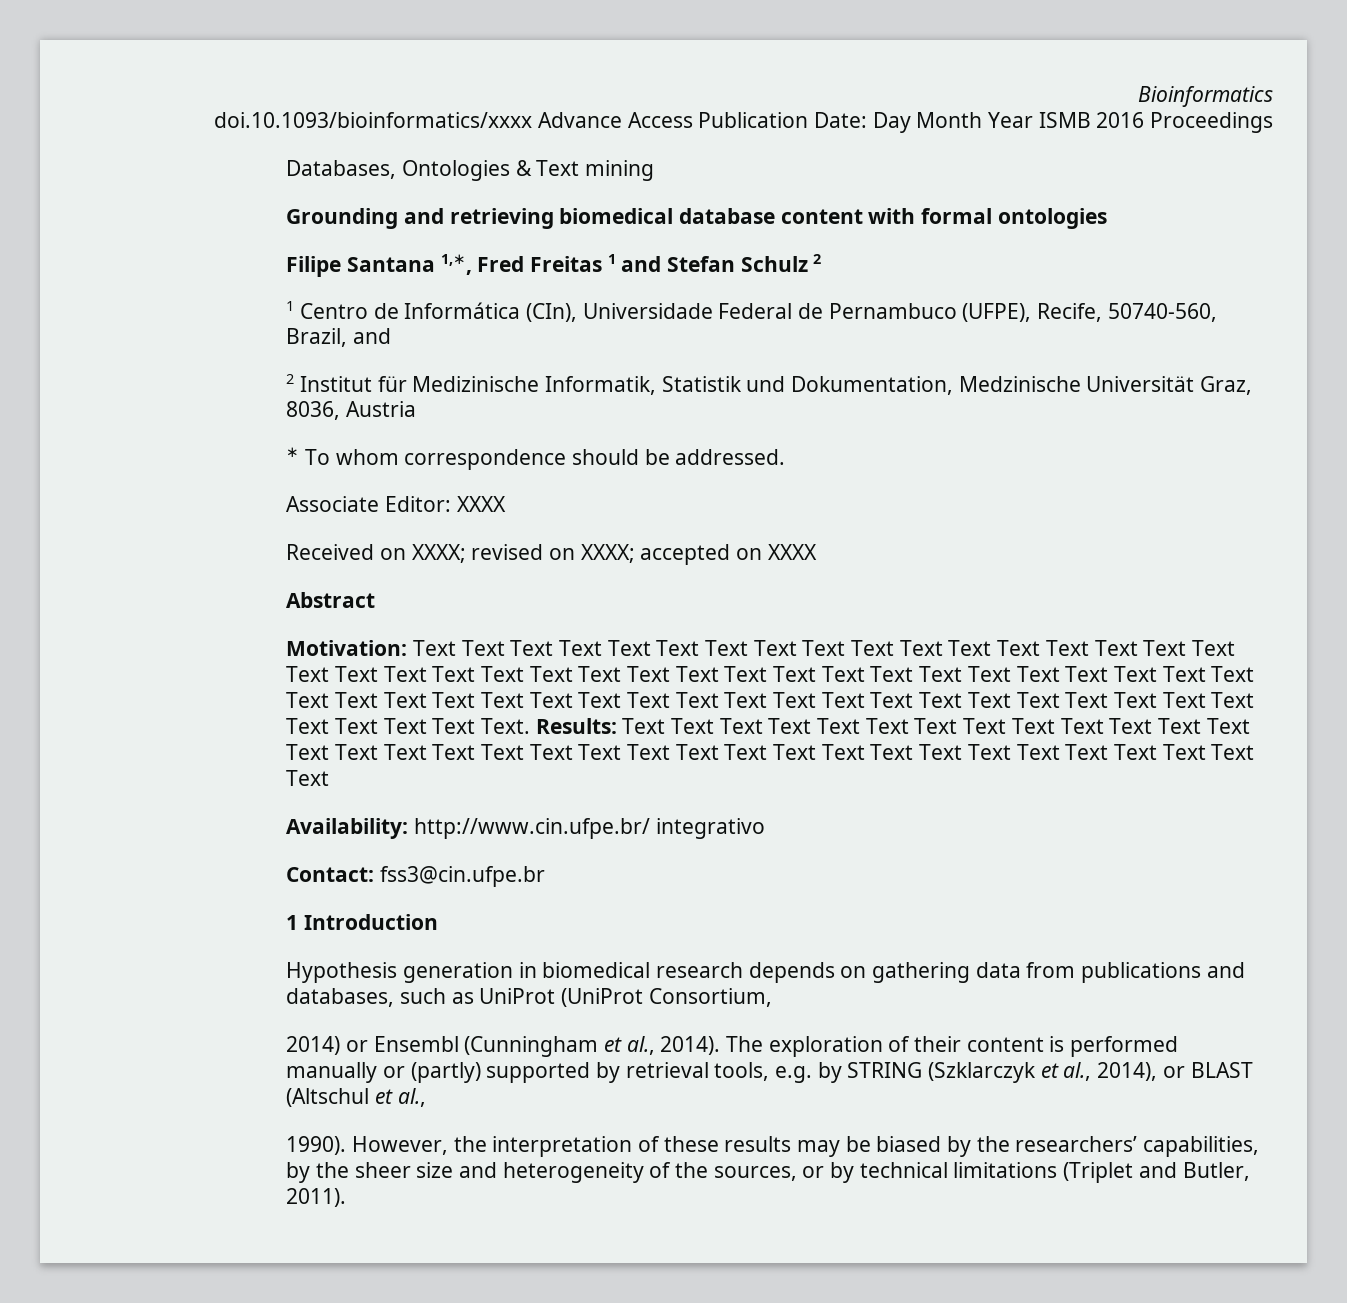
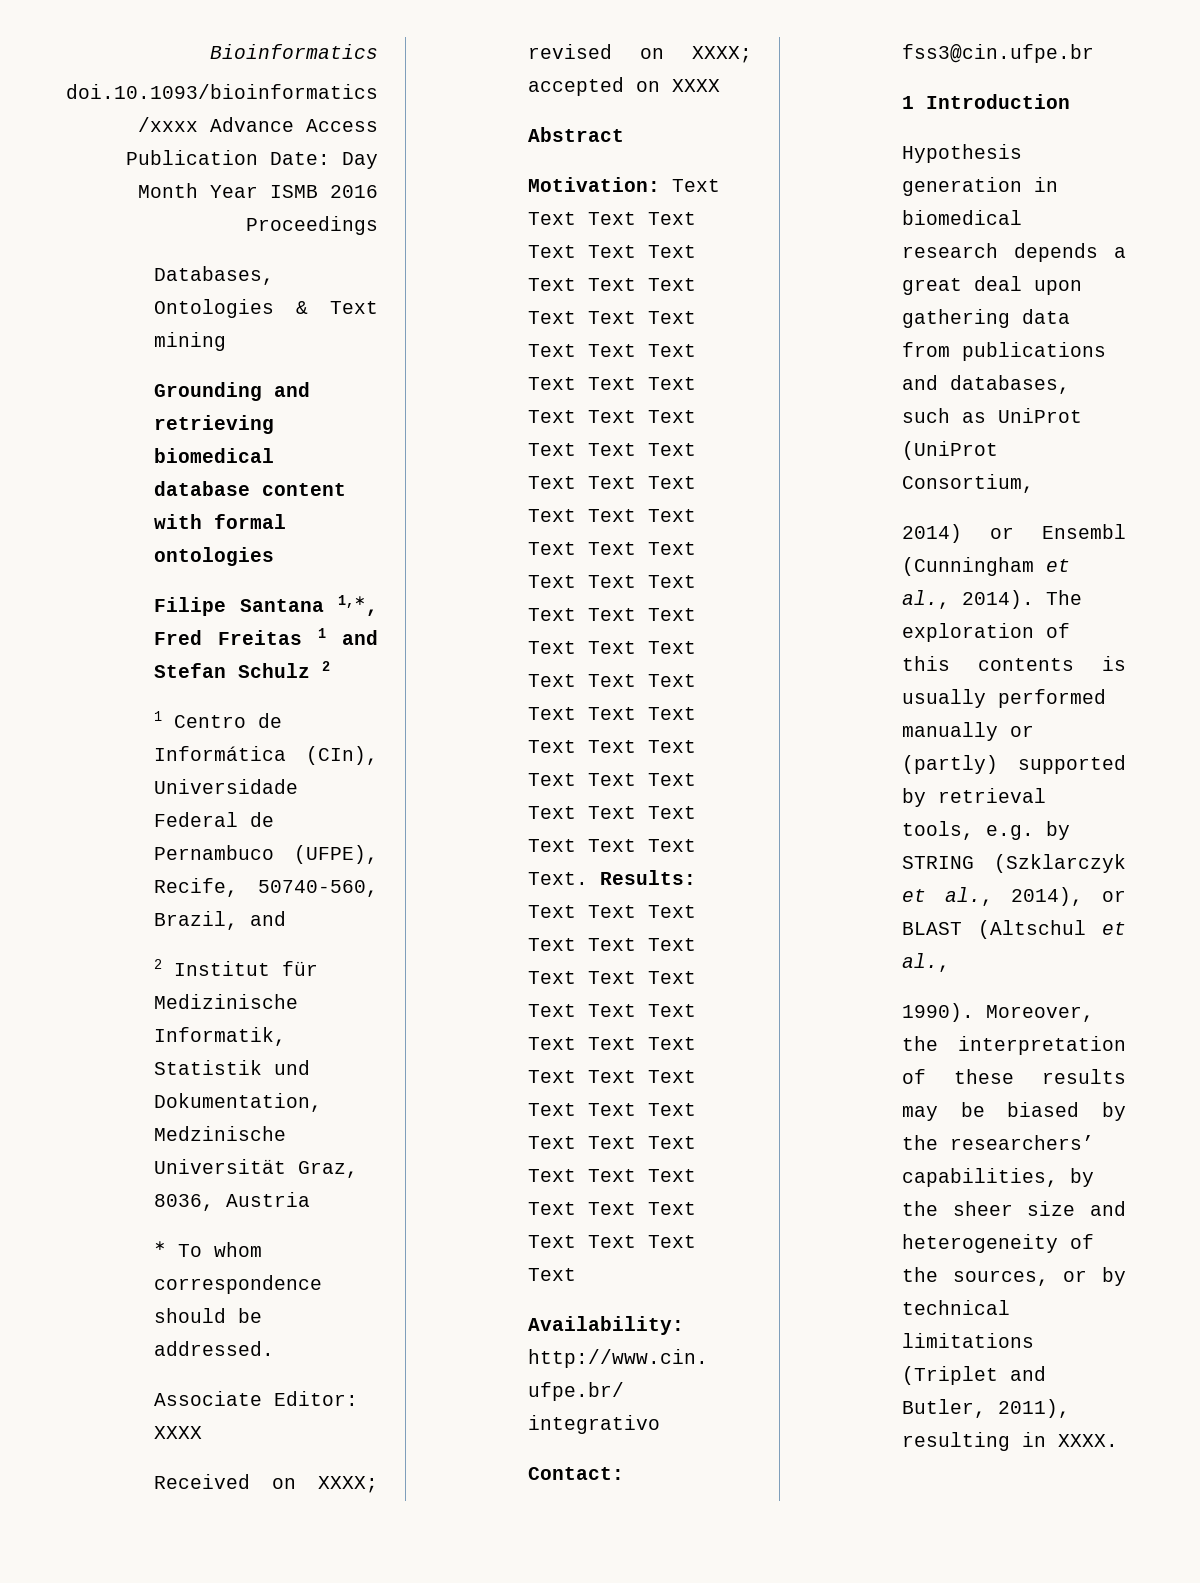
- Hypothesis generation in biomedical research depends on gathering data from publications and databases, such as UniProt (UniProt Consortium,
+ Hypothesis generation in biomedical research depends a great deal upon gathering data from publications and databases, such as UniProt (UniProt Consortium,
- The exploration of their content is performed manually or (partly) supported by retrieval tools, e.g. by STRING (Szklarczyk et al., 2014), or BLAST (Altschul et al.,
+ The exploration of this contents is usually performed manually or (partly) supported by retrieval tools, e.g. by STRING (Szklarczyk et al., 2014), or BLAST (Altschul et al.,
- However, the interpretation of these results may be biased by the researchers’ capabilities, by the sheer size and heterogeneity of the sources, or by technical limitations (Triplet and Butler, 2011).
+ Moreover, the interpretation of these results may be biased by the researchers’ capabilities, by the sheer size and heterogeneity of the sources, or by technical limitations (Triplet and Butler, 2011), resulting in XXXX.

